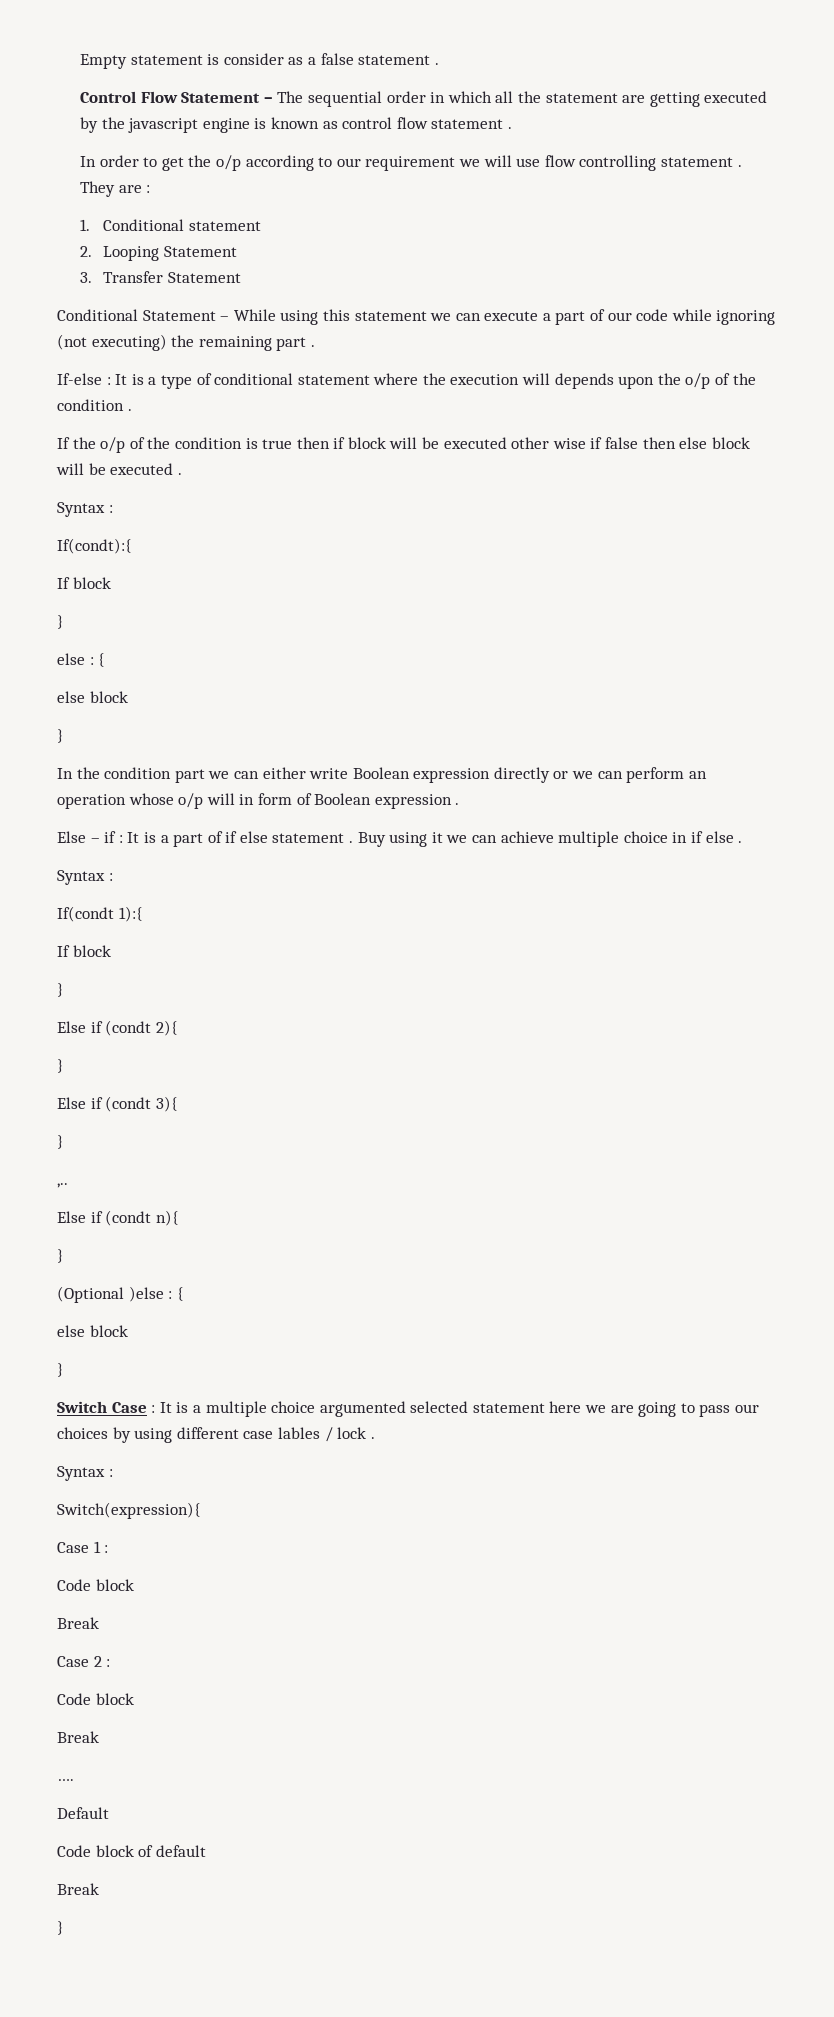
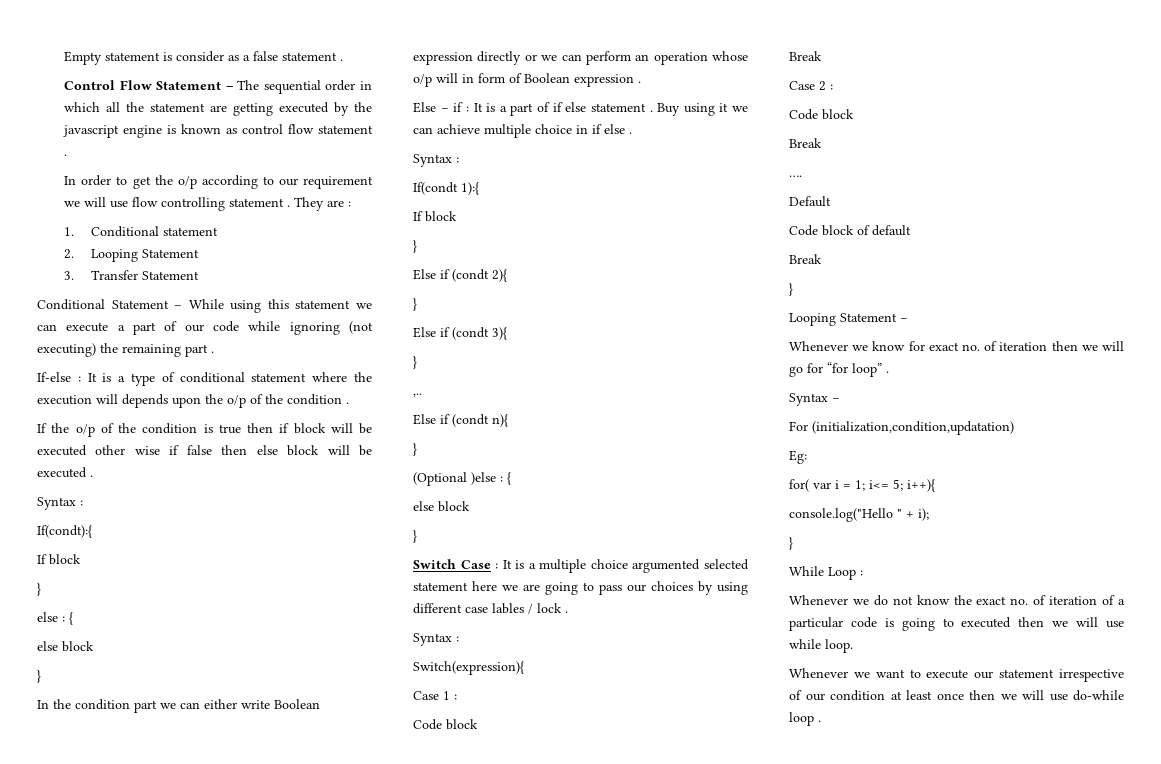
+ Looping Statement –
+ Whenever we know for exact no. of iteration then we will go for “for loop” .
+ Syntax –
+ For (initialization,condition,updatation)
+ Eg:
+ for( var i = 1; i<= 5; i++){
+ console.log("Hello " + i);
+ }
+ While Loop :
+ Whenever we do not know the exact no. of iteration of a particular code is going to executed then we will use while loop.
+ Whenever we want to execute our statement irrespective of our condition at least once then we will use do-while loop .

